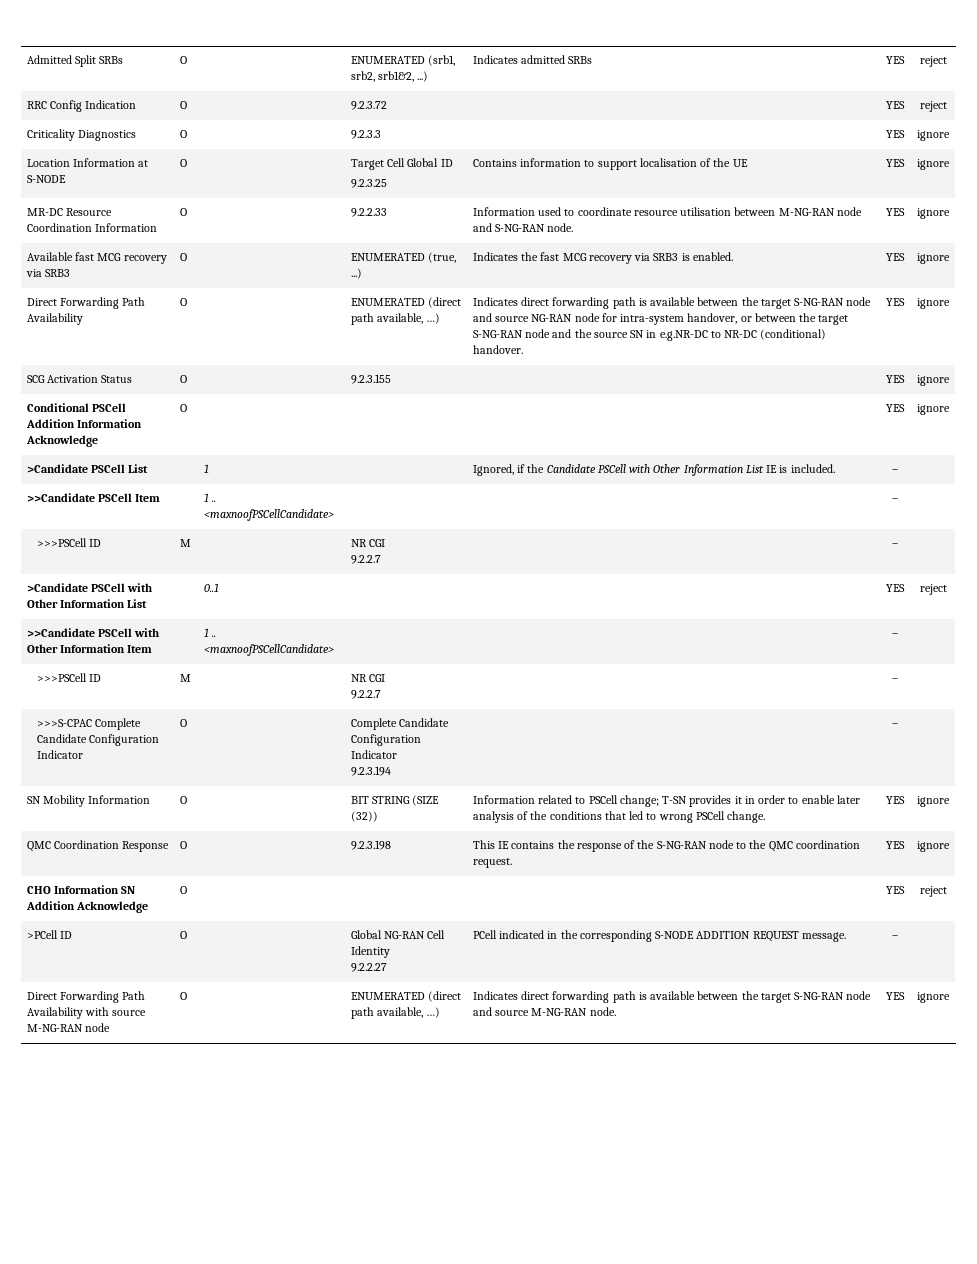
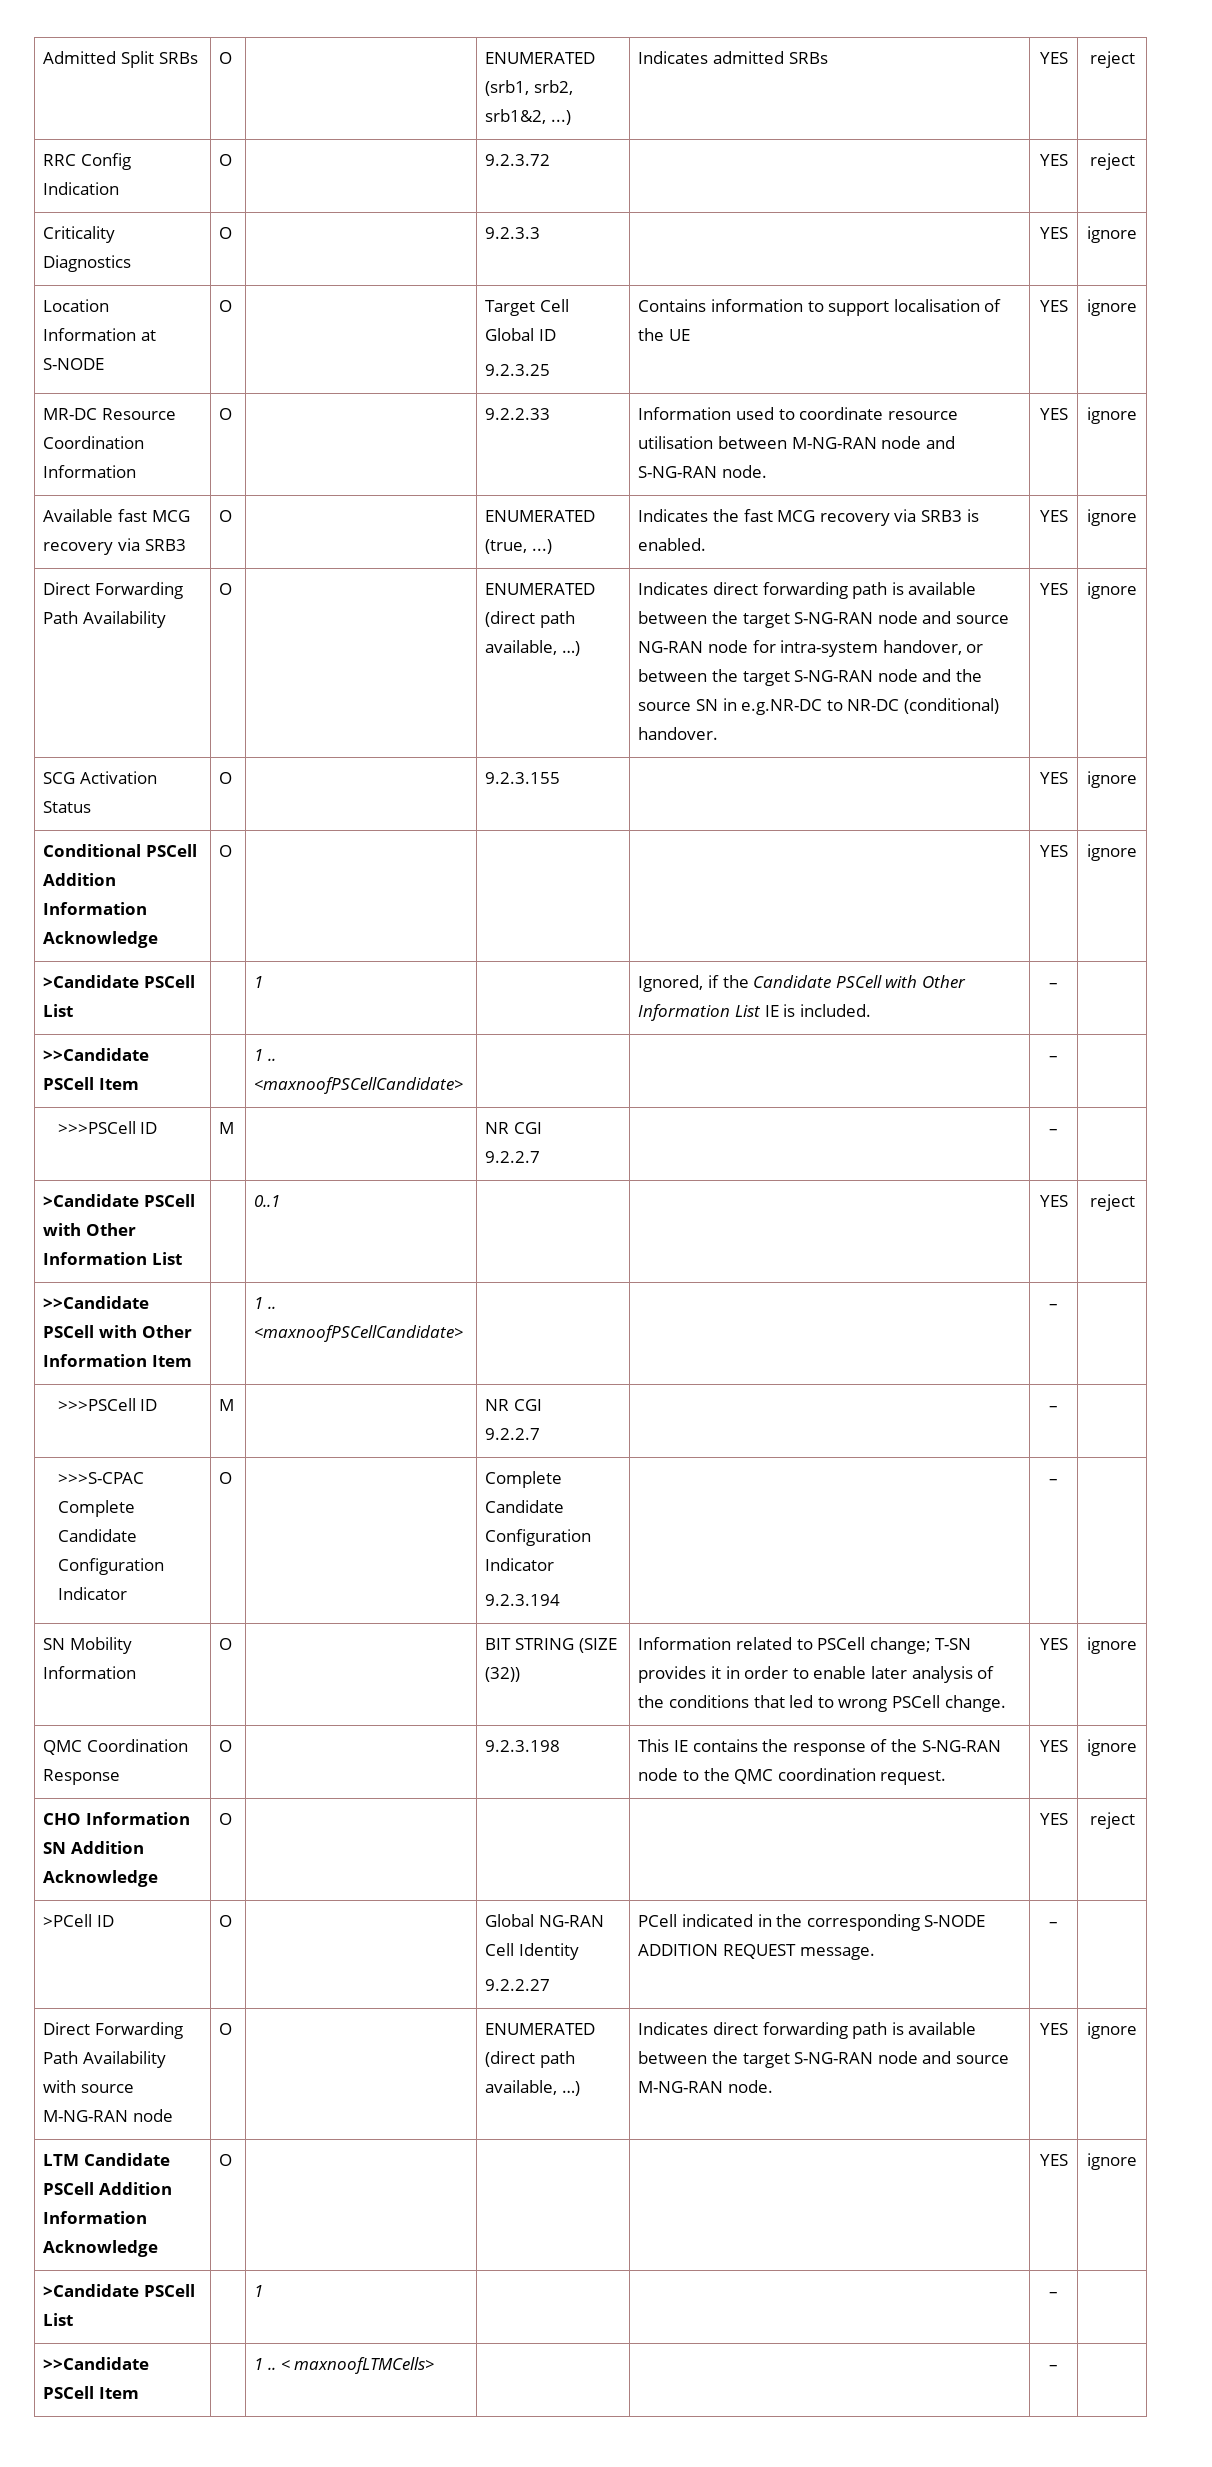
+ LTM Candidate PSCell Addition Information Acknowledge | O | | | | YES | ignore
+ >Candidate PSCell List | | 1 | | | – |
+ >>Candidate PSCell Item | | 1 .. < maxnoofLTMCells> | | | – |

